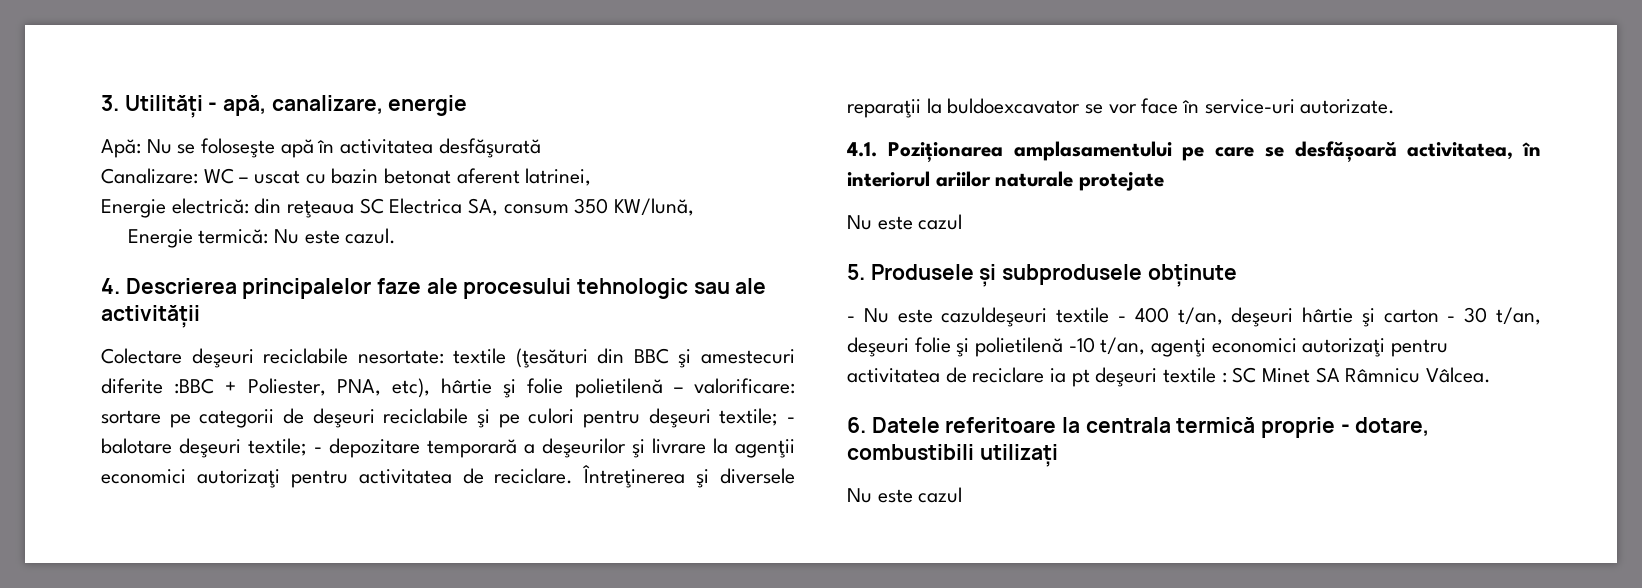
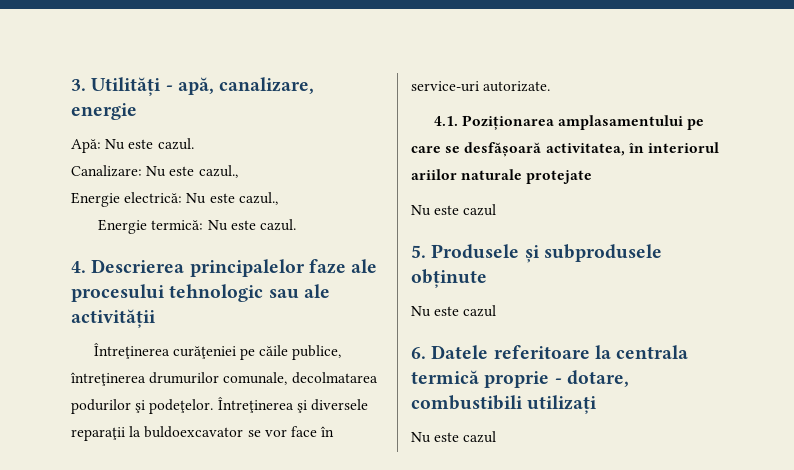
- Apă: Nu se foloseşte apă în activitatea desfăşurată
- Canalizare: WC – uscat cu bazin betonat aferent latrinei,
- Energie electrică: din reţeaua SC Electrica SA, consum 350 KW/lună,
+ Apă: Nu este cazul.
+ Canalizare: Nu este cazul.,
+ Energie electrică: Nu este cazul.,
- Colectare deşeuri reciclabile nesortate: textile (ţesături din BBC şi amestecuri diferite :BBC + Poliester, PNA, etc), hârtie şi folie polietilenă – valorificare: sortare pe categorii de deşeuri reciclabile şi pe culori pentru deşeuri textile; - balotare deşeuri textile; - depozitare temporară a deşeurilor şi livrare la agenţii economici autorizaţi pentru activitatea de reciclare.
+ Întreţinerea curăţeniei pe căile publice, întreţinerea drumurilor comunale, decolmatarea podurilor şi podeţelor.
  5. Produsele și subprodusele obținute
- - Nu este cazuldeşeuri textile - 400 t/an, deşeuri hârtie şi carton - 30 t/an, deşeuri folie şi polietilenă -10 t/an, agenţi economici autorizaţi pentru activitatea de reciclare ia pt deşeuri textile : SC Minet SA Râmnicu Vâlcea.
+ Nu este cazul

